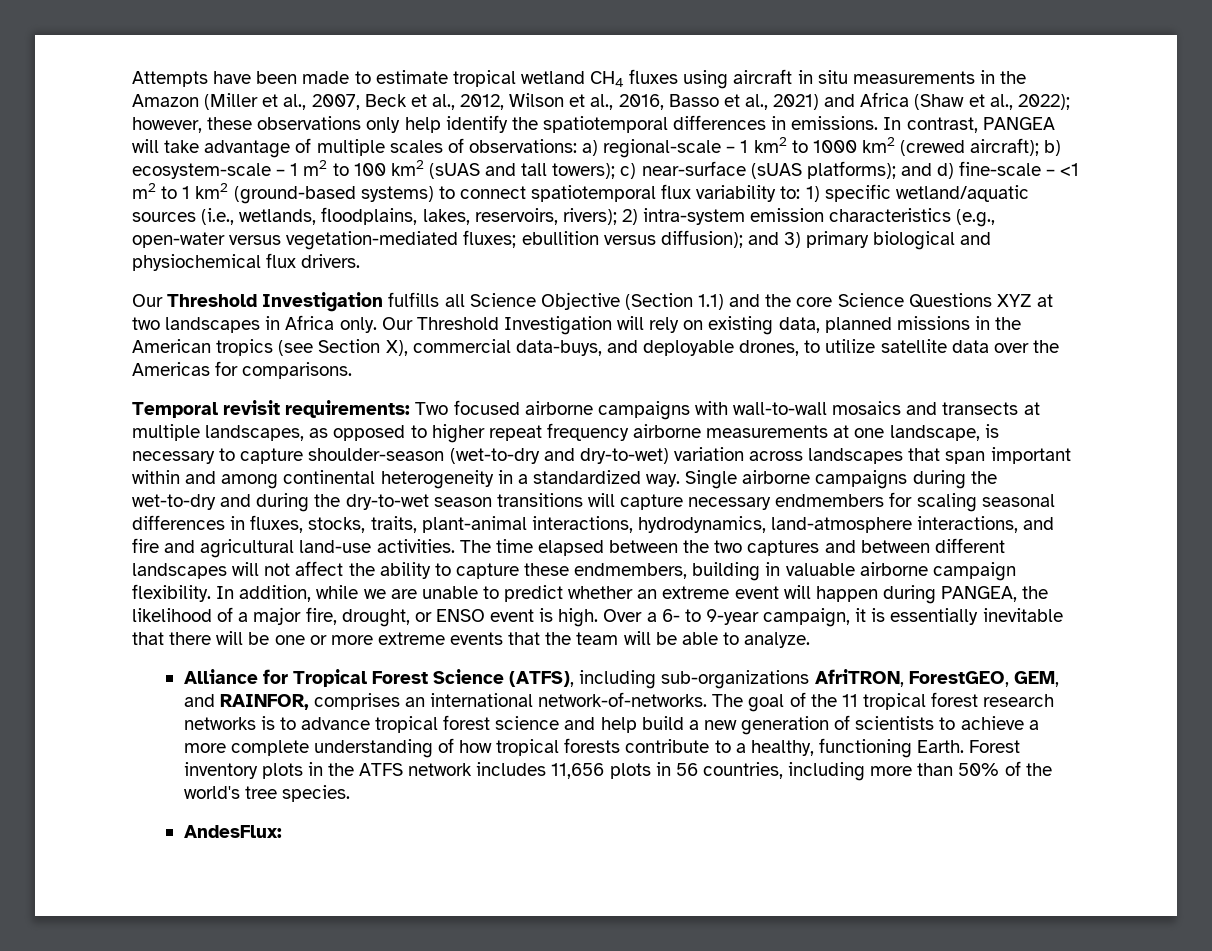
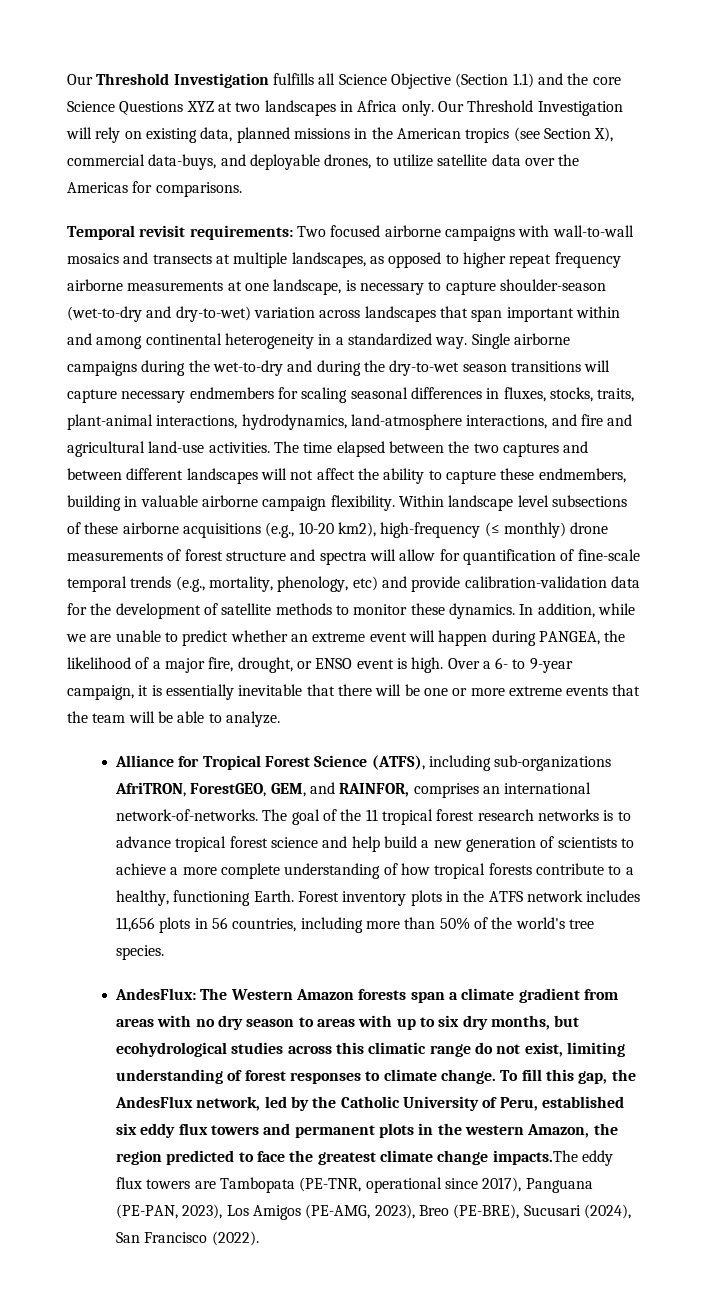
- Attempts have been made to estimate tropical wetland CH4 fluxes using aircraft in situ measurements in the Amazon (Miller et al., 2007, Beck et al., 2012, Wilson et al., 2016, Basso et al., 2021) and Africa (Shaw et al., 2022); however, these observations only help identify the spatiotemporal differences in emissions. In contrast, PANGEA will take advantage of multiple scales of observations: a) regional-scale – 1 km2 to 1000 km2 (crewed aircraft); b) ecosystem-scale – 1 m2 to 100 km2 (sUAS and tall towers); c) near-surface (sUAS platforms); and d) fine-scale – <1 m2 to 1 km2 (ground-based systems) to connect spatiotemporal flux variability to: 1) specific wetland/aquatic sources (i.e., wetlands, floodplains, lakes, reservoirs, rivers); 2) intra-system emission characteristics (e.g., open-water versus vegetation-mediated fluxes; ebullition versus diffusion); and 3) primary biological and physiochemical flux drivers.
+ Within landscape level subsections of these airborne acquisitions (e.g., 10-20 km2), high-frequency (≤ monthly) drone measurements of forest structure and spectra will allow for quantification of fine-scale temporal trends (e.g., mortality, phenology, etc) and provide calibration-validation data for the development of satellite methods to monitor these dynamics.
- AndesFlux:
+ AndesFlux: The Western Amazon forests span a climate gradient from areas with no dry season to areas with up to six dry months, but ecohydrological studies across this climatic range do not exist, limiting understanding of forest responses to climate change. To fill this gap, the AndesFlux network, led by the Catholic University of Peru, established six eddy flux towers and permanent plots in the western Amazon, the region predicted to face the greatest climate change impacts.The eddy flux towers are Tambopata (PE-TNR, operational since 2017), Panguana (PE-PAN, 2023), Los Amigos (PE-AMG, 2023), Breo (PE-BRE), Sucusari (2024), San Francisco (2022).

